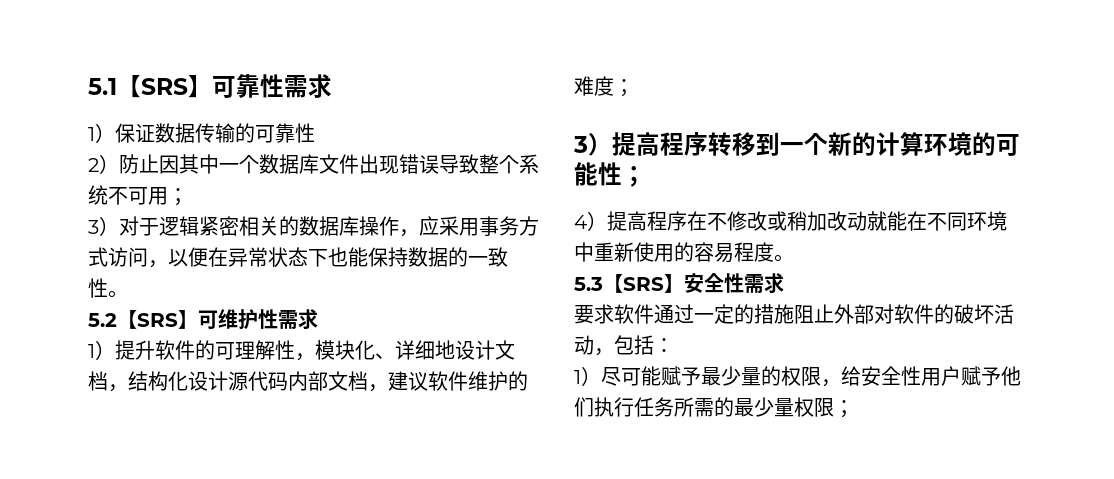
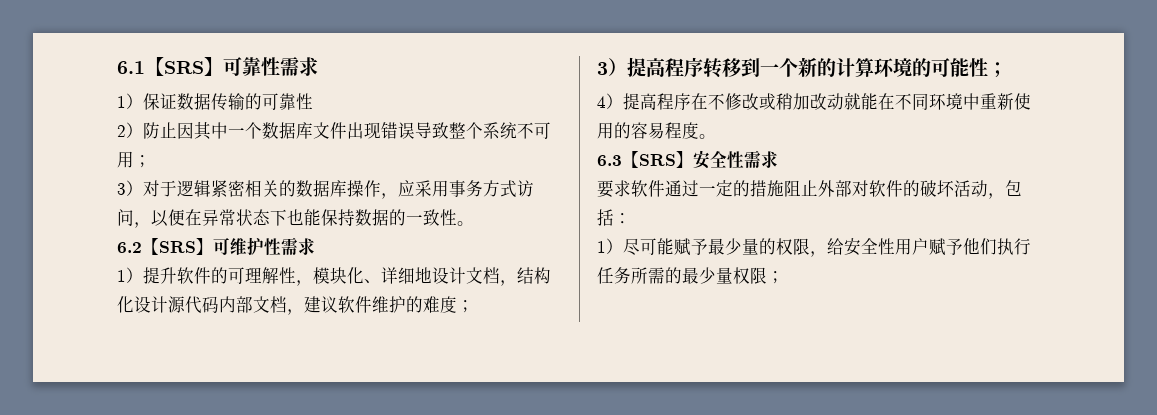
- 5.1【SRS】可靠性需求
+ 6.1【SRS】可靠性需求
- 5.2【SRS】可维护性需求
+ 6.2【SRS】可维护性需求
- 5.3【SRS】安全性需求
+ 6.3【SRS】安全性需求

